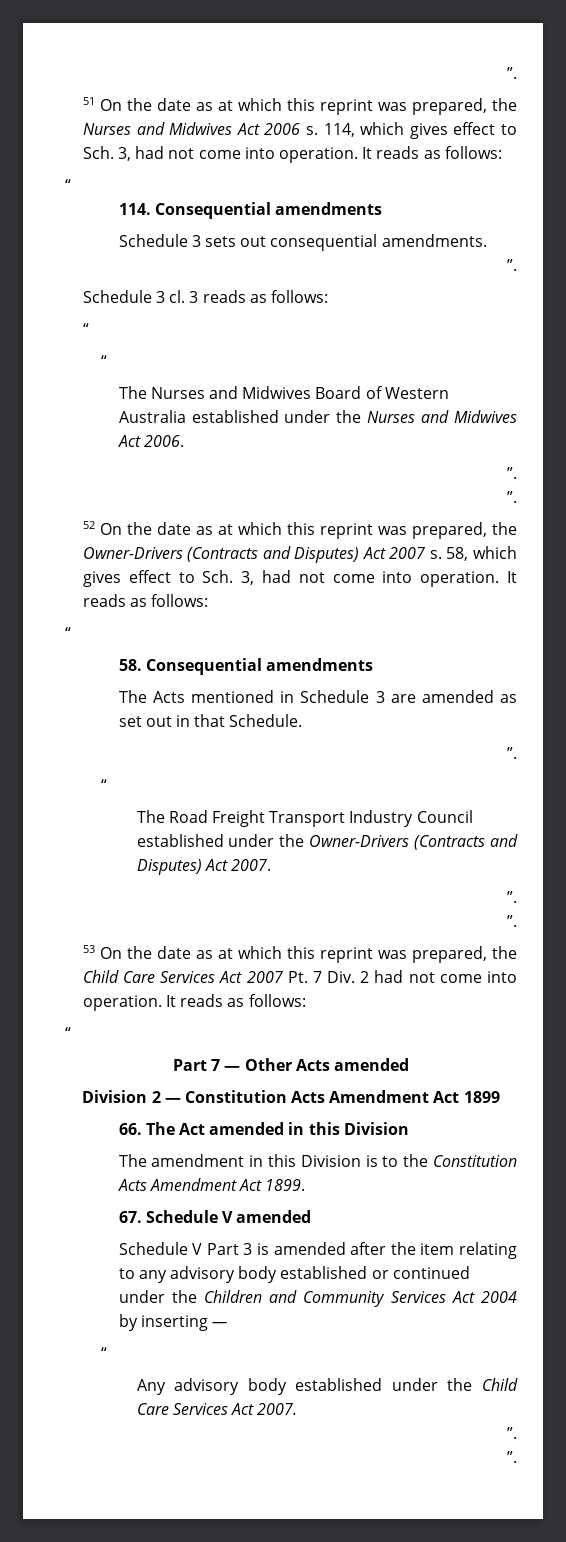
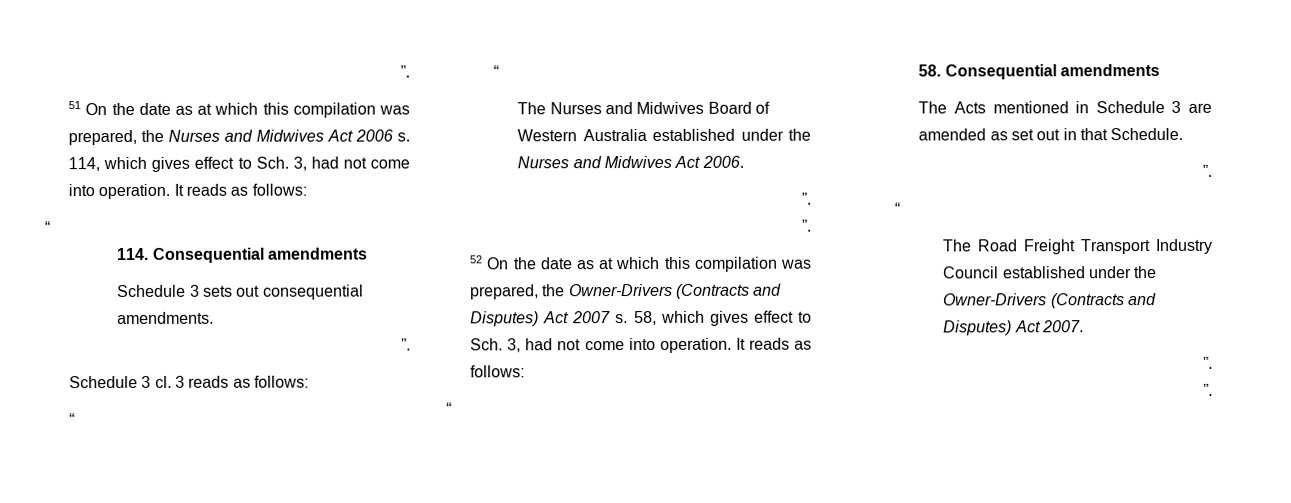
- 51 On the date as at which this reprint was prepared, the Nurses and Midwives Act 2006 s.
+ 51 On the date as at which this compilation was prepared, the Nurses and Midwives Act 2006 s.
- 52 On the date as at which this reprint was prepared, the Owner-Drivers (Contracts and Disputes) Act 2007 s.
+ 52 On the date as at which this compilation was prepared, the Owner-Drivers (Contracts and Disputes) Act 2007 s.
- 53 On the date as at which this reprint was prepared, the Child Care Services Act 2007 Pt. 7 Div. 2 had not come into operation. It reads as follows:
- “
- Part 7 — Other Acts amended
- Division 2 — Constitution Acts Amendment Act 1899
- 66. The Act amended in this Division
- The amendment in this Division is to the Constitution Acts Amendment Act 1899.
- 67. Schedule V amended
- Schedule V Part 3 is amended after the item relating to any advisory body established or continued under the Children and Community Services Act 2004 by inserting —
- “
- Any advisory body established under the Child Care Services Act 2007.
- ”.
- ”.

